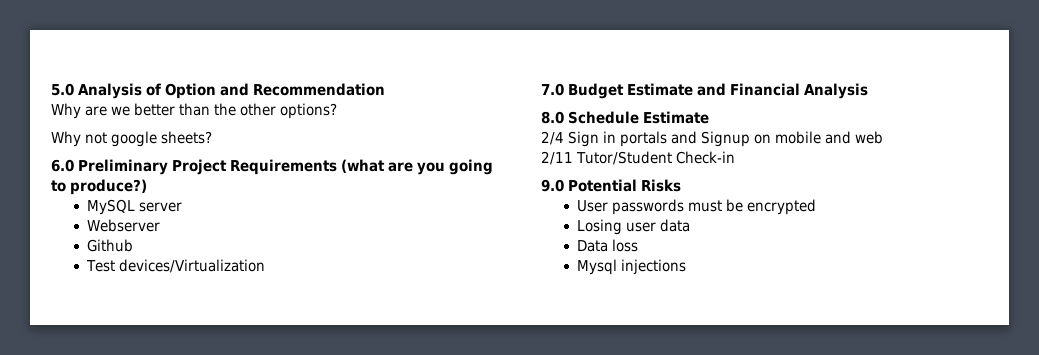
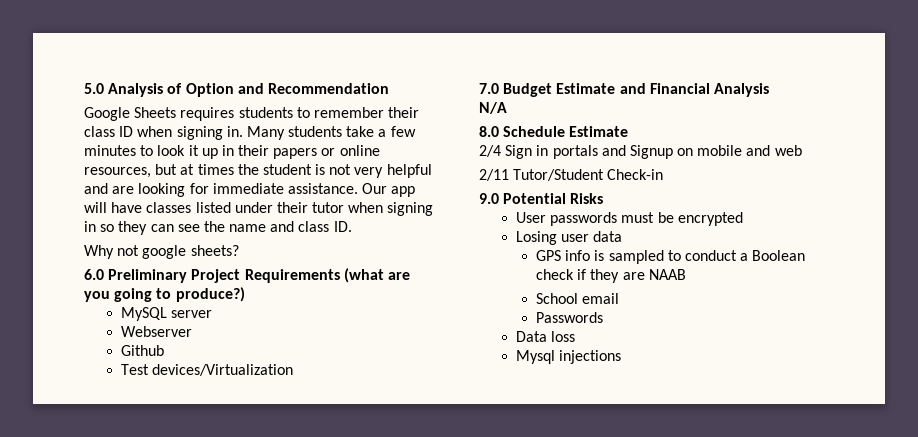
- Why are we better than the other options?
+ Google Sheets requires students to remember their class ID when signing in. Many students take a few minutes to look it up in their papers or online resources, but at times the student is not very helpful and are looking for immediate assistance. Our app will have classes listed under their tutor when signing in so they can see the name and class ID.
+ N/A
+ GPS info is sampled to conduct a Boolean check if they are NAAB
+ School email
+ Passwords

